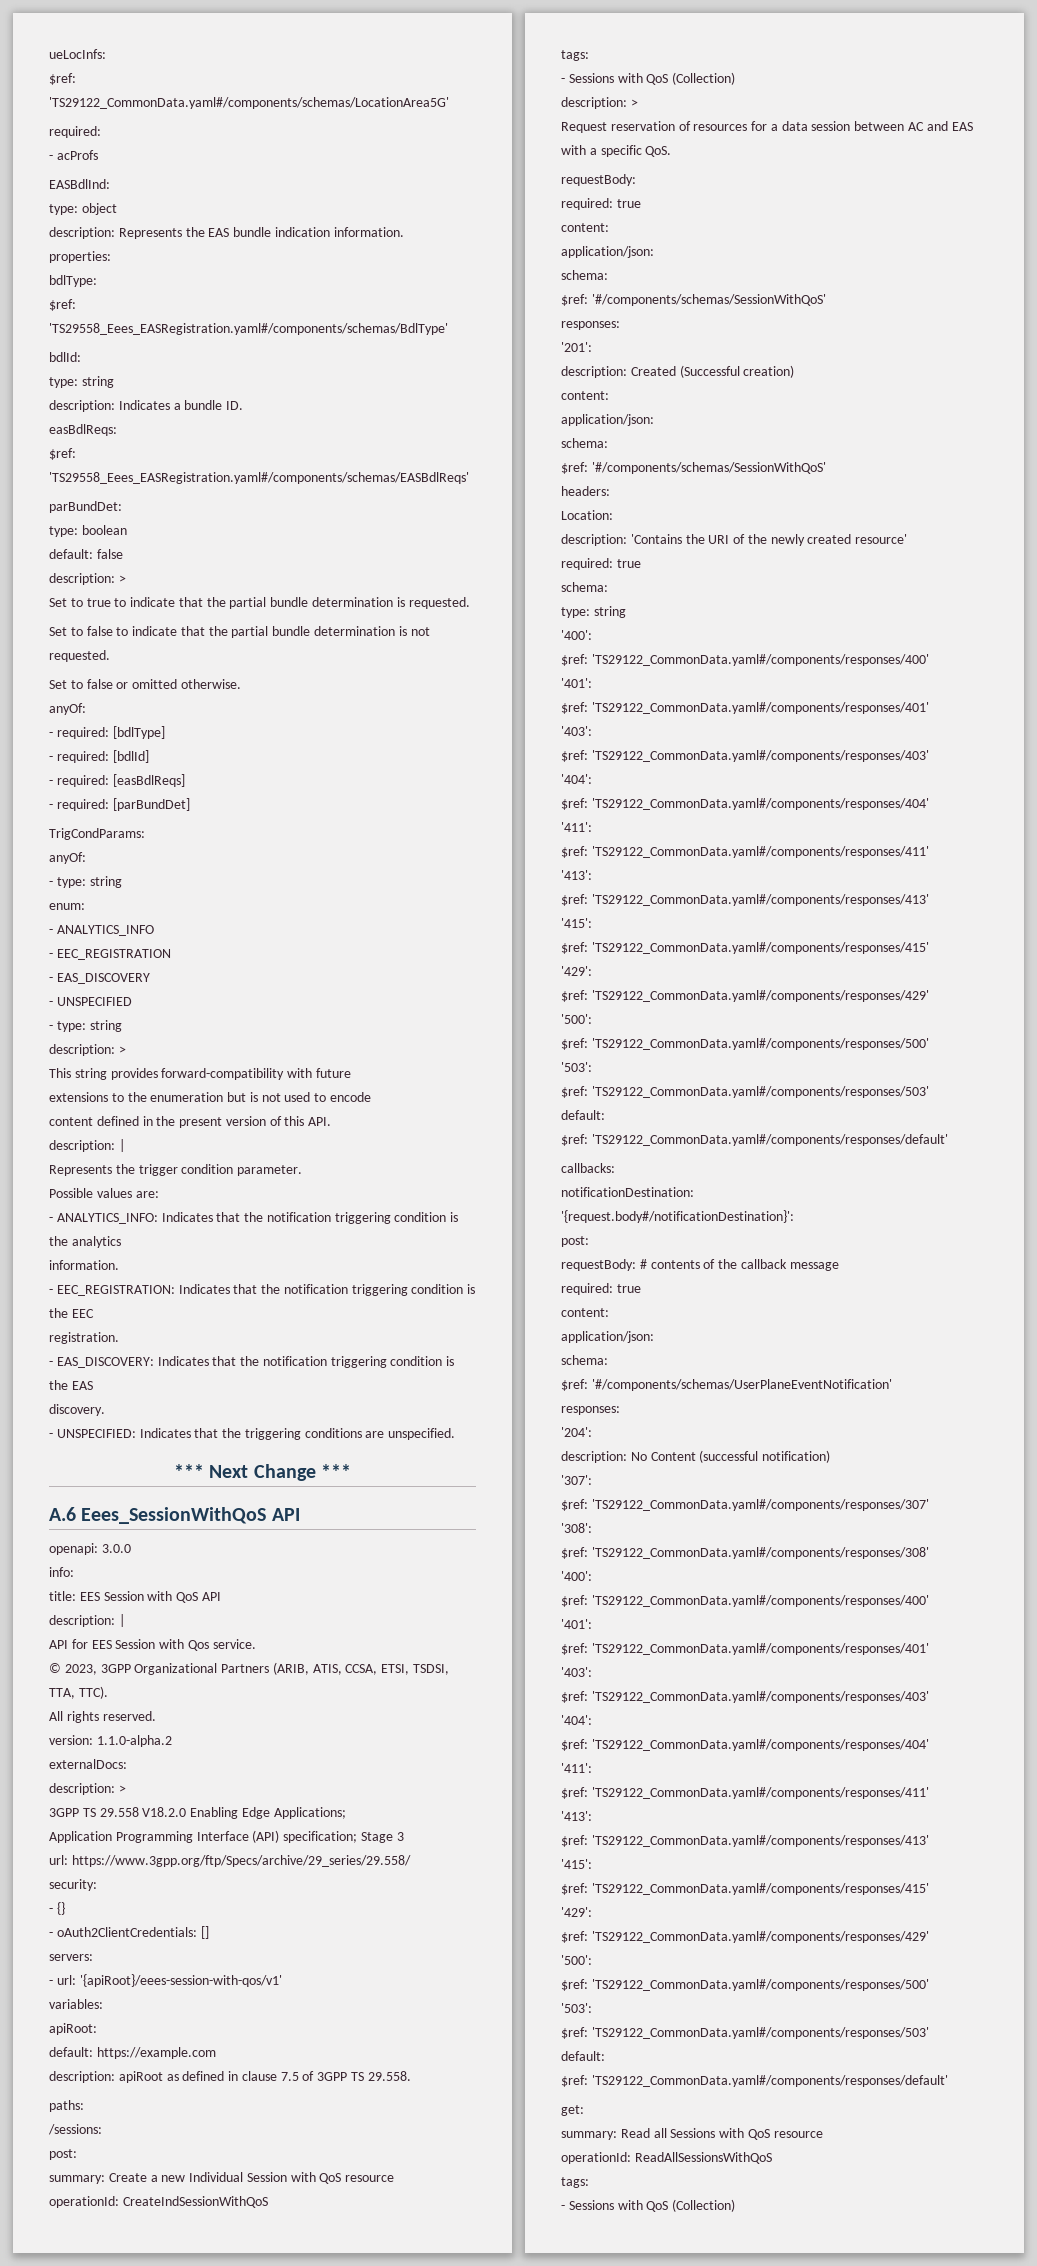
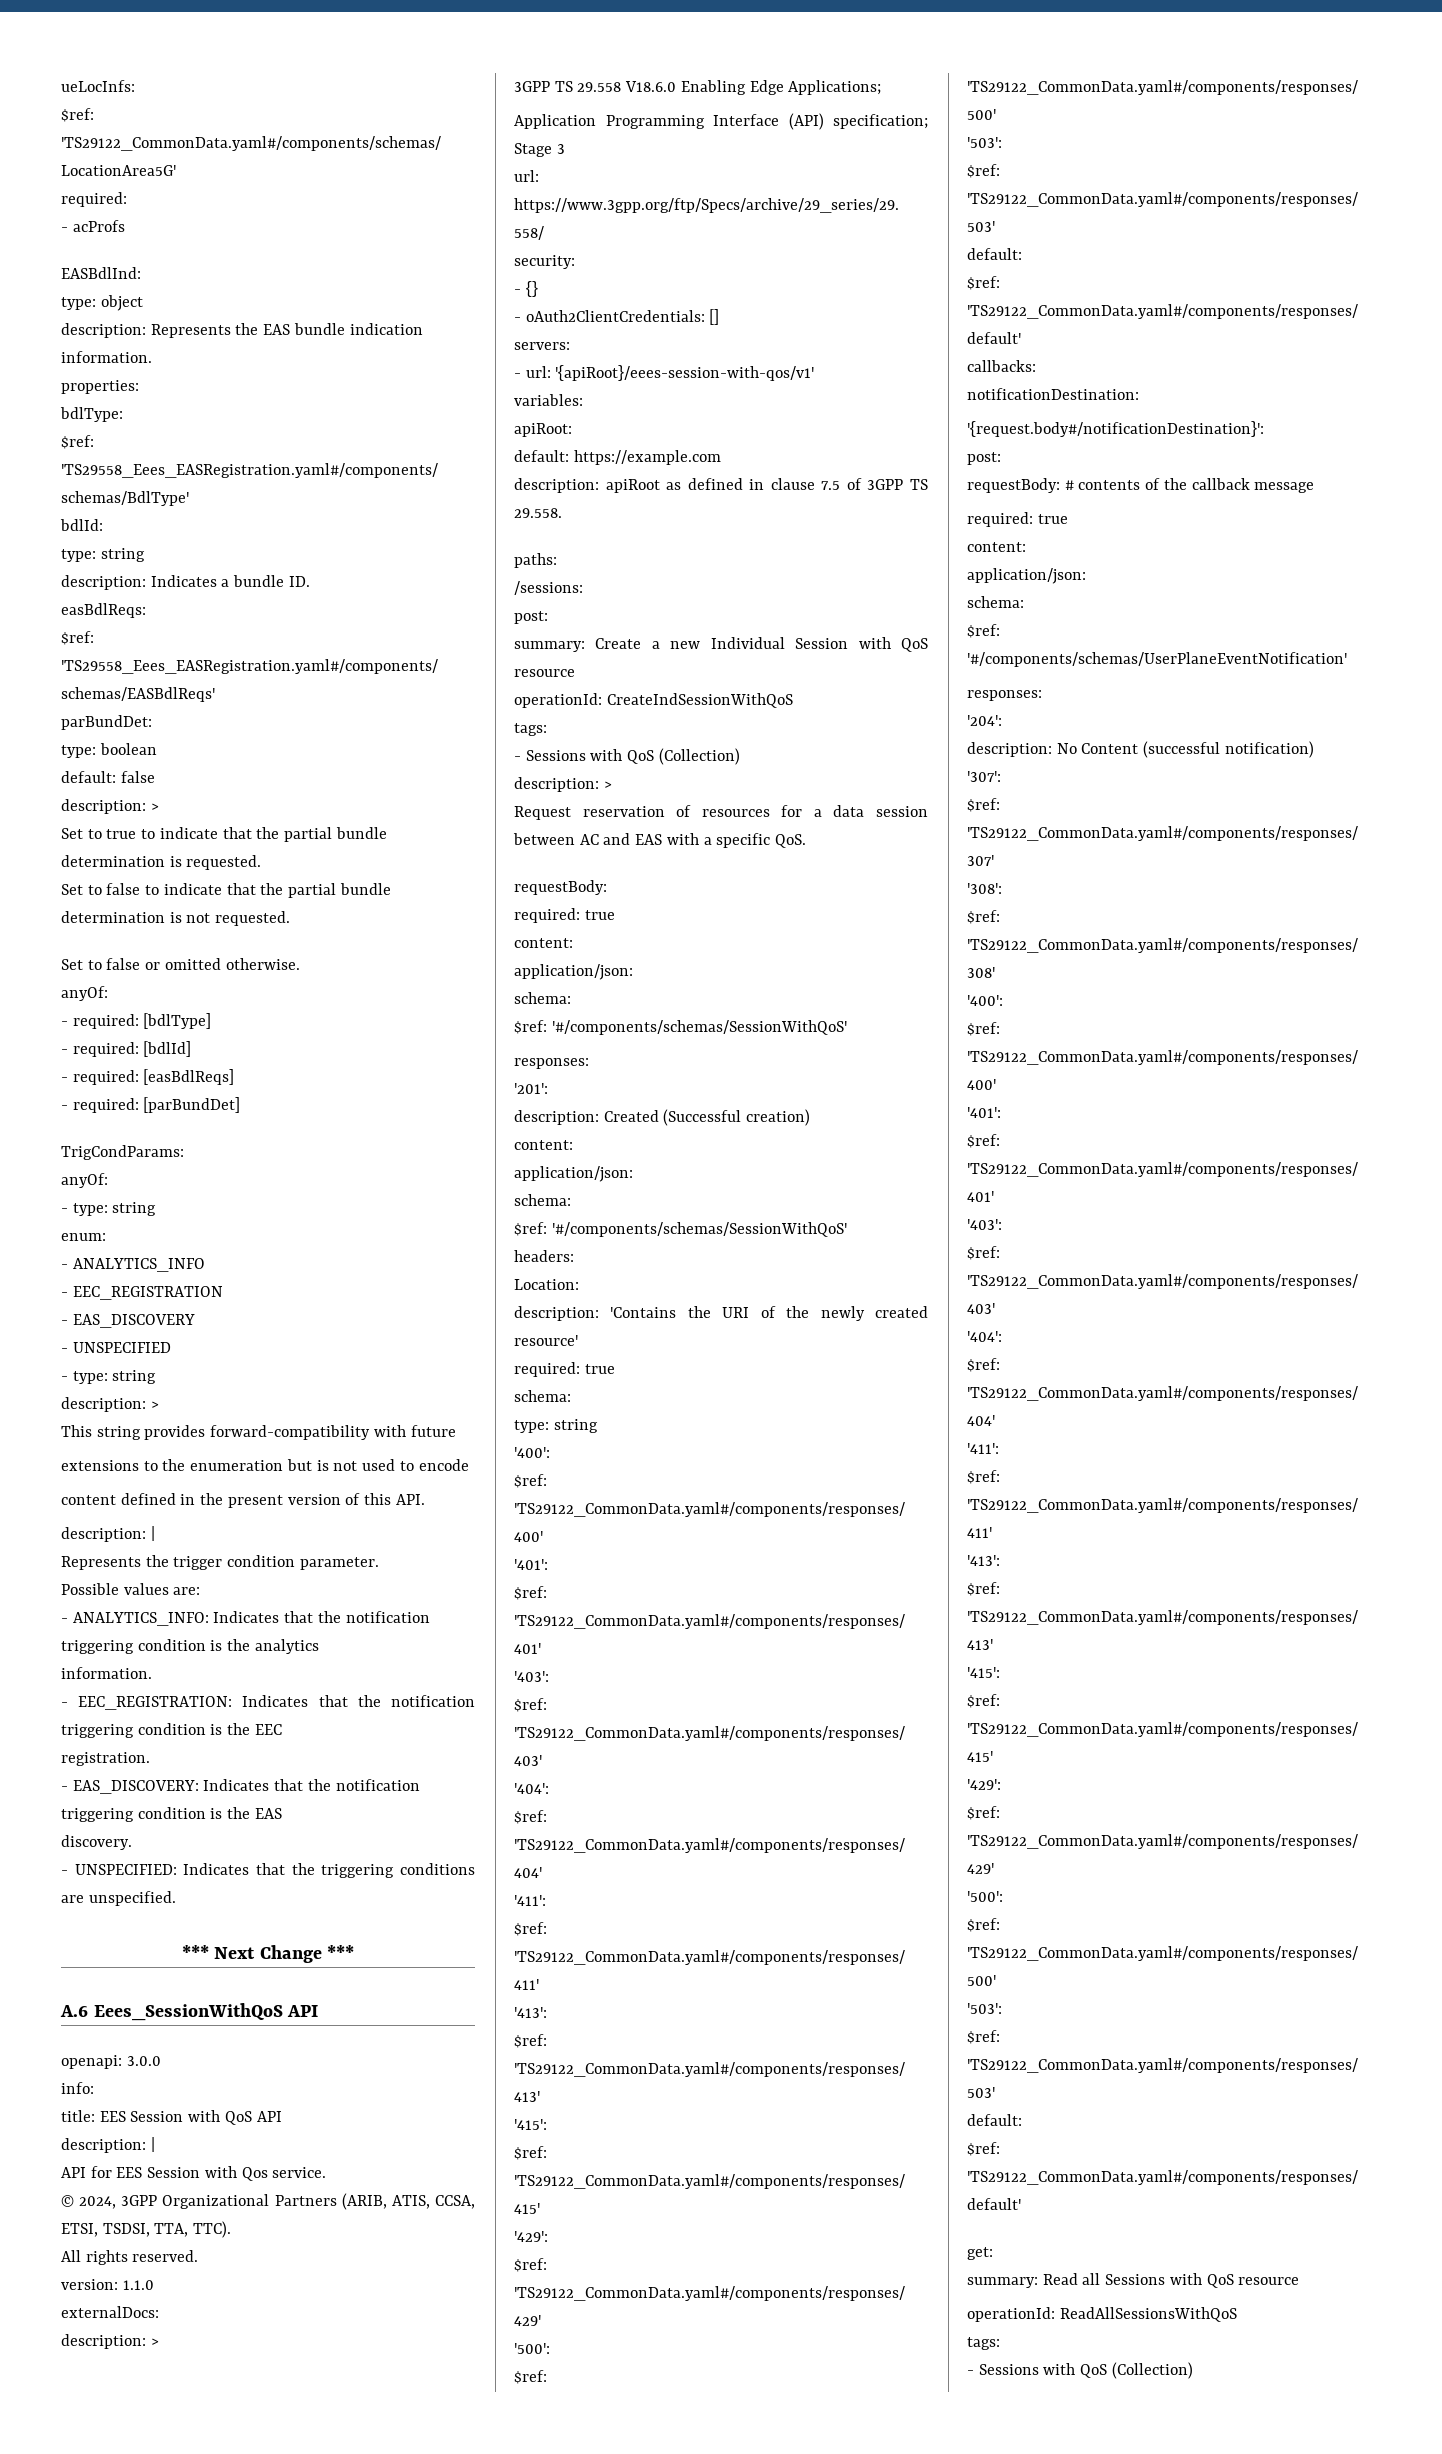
- © 2023, 3GPP Organizational Partners (ARIB, ATIS, CCSA, ETSI, TSDSI, TTA, TTC).
+ © 2024, 3GPP Organizational Partners (ARIB, ATIS, CCSA, ETSI, TSDSI, TTA, TTC).
- version: 1.1.0-alpha.2
+ version: 1.1.0
- 3GPP TS 29.558 V18.2.0 Enabling Edge Applications;
+ 3GPP TS 29.558 V18.6.0 Enabling Edge Applications;

